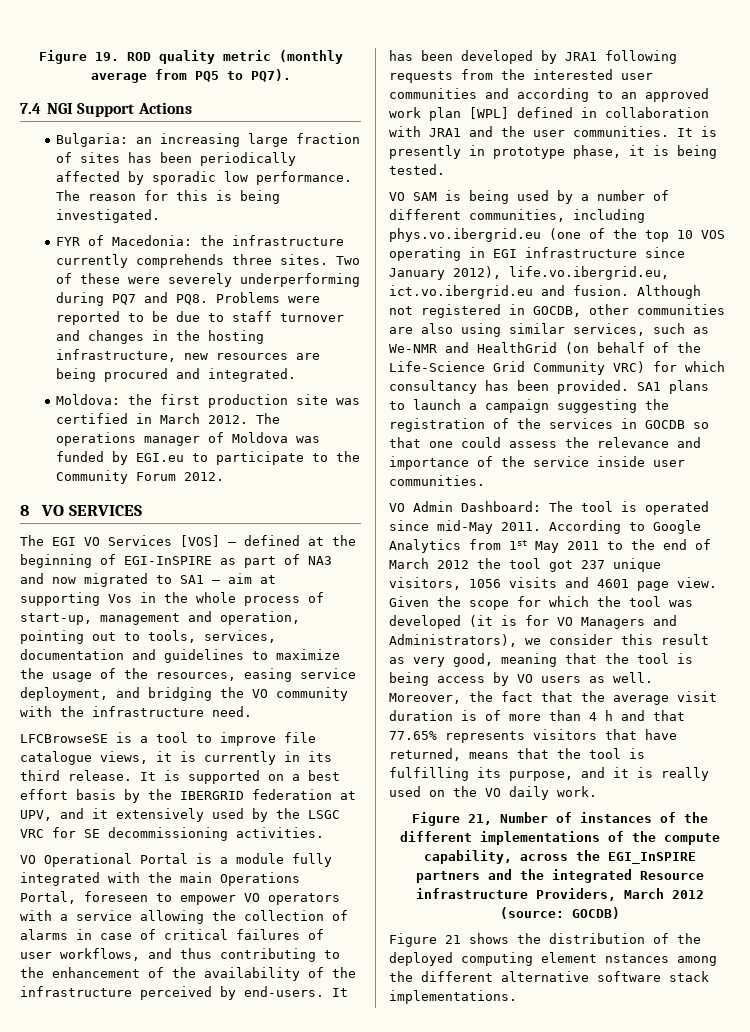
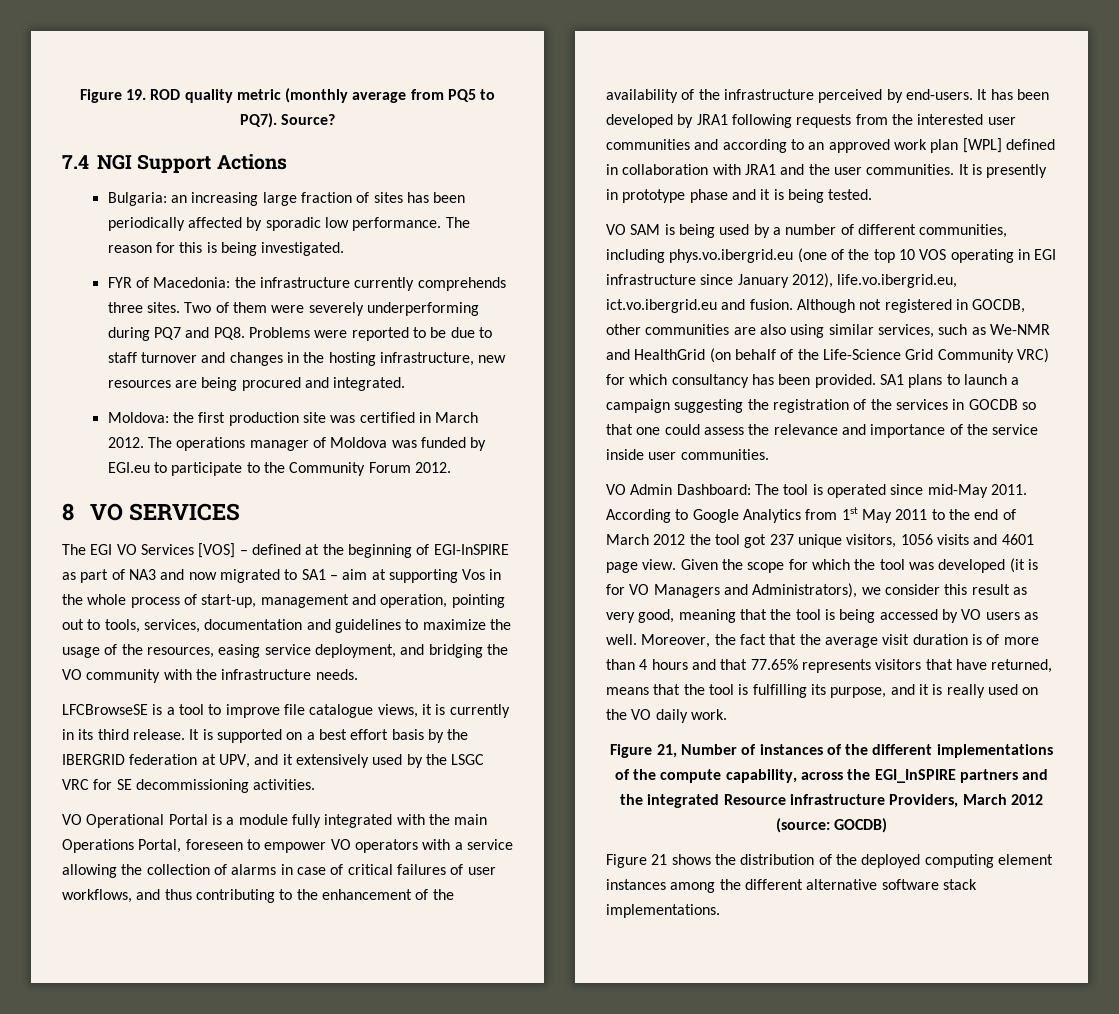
+ Source?
- Two of these were severely underperforming during PQ7 and PQ8. Problems were reported to be due to staff turnover and changes in the hosting infrastructure, new resources are being procured and integrated.
+ Two of them were severely underperforming during PQ7 and PQ8. Problems were reported to be due to staff turnover and changes in the hosting infrastructure, new resources are being procured and integrated.
- The EGI VO Services [VOS] – defined at the beginning of EGI-InSPIRE as part of NA3 and now migrated to SA1 – aim at supporting Vos in the whole process of start-up, management and operation, pointing out to tools, services, documentation and guidelines to maximize the usage of the resources, easing service deployment, and bridging the VO community with the infrastructure need.
+ The EGI VO Services [VOS] – defined at the beginning of EGI-InSPIRE as part of NA3 and now migrated to SA1 – aim at supporting Vos in the whole process of start-up, management and operation, pointing out to tools, services, documentation and guidelines to maximize the usage of the resources, easing service deployment, and bridging the VO community with the infrastructure needs.
- It is presently in prototype phase, it is being tested.
+ It is presently in prototype phase and it is being tested.
- Given the scope for which the tool was developed (it is for VO Managers and Administrators), we consider this result as very good, meaning that the tool is being access by VO users as well.
+ Given the scope for which the tool was developed (it is for VO Managers and Administrators), we consider this result as very good, meaning that the tool is being accessed by VO users as well.
- Moreover, the fact that the average visit duration is of more than 4 h and that 77.65% represents visitors that have returned, means that the tool is fulfilling its purpose, and it is really used on the VO daily work.
+ Moreover, the fact that the average visit duration is of more than 4 hours and that 77.65% represents visitors that have returned, means that the tool is fulfilling its purpose, and it is really used on the VO daily work.
- Figure 21 shows the distribution of the deployed computing element nstances among the different alternative software stack implementations.
+ Figure 21 shows the distribution of the deployed computing element instances among the different alternative software stack implementations.

